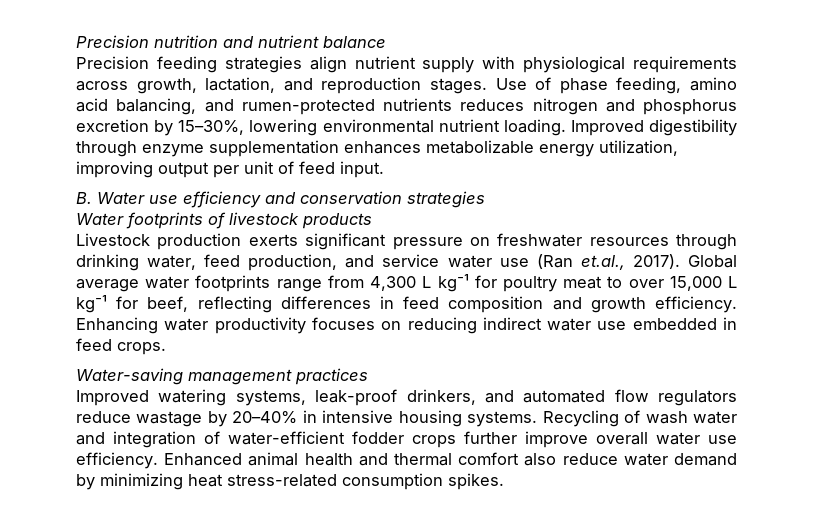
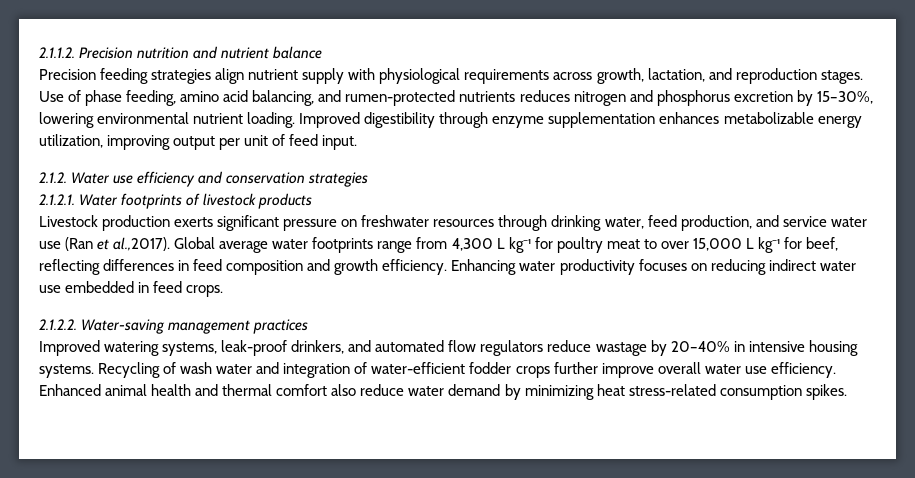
- Precision nutrition and nutrient balance
+ 2.1.1.2. Precision nutrition and nutrient balance
- B. Water use efficiency and conservation strategies
+ 2.1.2. Water use efficiency and conservation strategies
- Water footprints of livestock products
+ 2.1.2.1. Water footprints of livestock products
- Livestock production exerts significant pressure on freshwater resources through drinking water, feed production, and service water use (Ran et.al., 2017). Global average water footprints range from 4,300 L kg⁻¹ for poultry meat to over 15,000 L kg⁻¹ for beef, reflecting differences in feed composition and growth efficiency.
+ Livestock production exerts significant pressure on freshwater resources through drinking water, feed production, and service water use (Ran et al.,2017). Global average water footprints range from 4,300 L kg⁻¹ for poultry meat to over 15,000 L kg⁻¹ for beef, reflecting differences in feed composition and growth efficiency.
- Water-saving management practices
+ 2.1.2.2. Water-saving management practices

